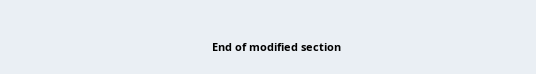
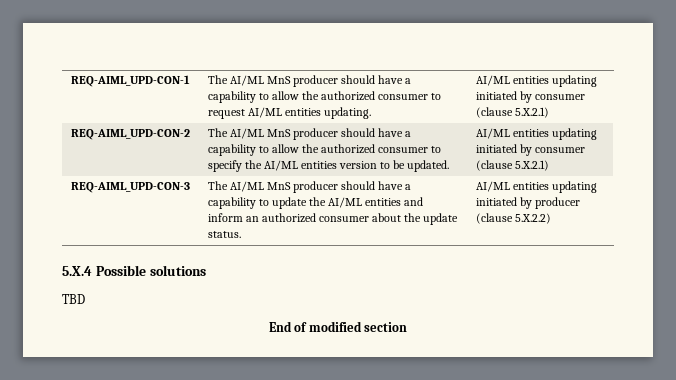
+ REQ-AIML_UPD-CON-1 | The AI/ML MnS producer should have a capability to allow the authorized consumer to request AI/ML entities updating. | AI/ML entities updating initiated by consumer (clause 5.X.2.1)
+ REQ-AIML_UPD-CON-2 | The AI/ML MnS producer should have a capability to allow the authorized consumer to specify the AI/ML entities version to be updated. | AI/ML entities updating initiated by consumer (clause 5.X.2.1)
+ REQ-AIML_UPD-CON-3 | The AI/ML MnS producer should have a capability to update the AI/ML entities and inform an authorized consumer about the update status. | AI/ML entities updating initiated by producer (clause 5.X.2.2)
+ 5.X.4 Possible solutions
+ TBD

